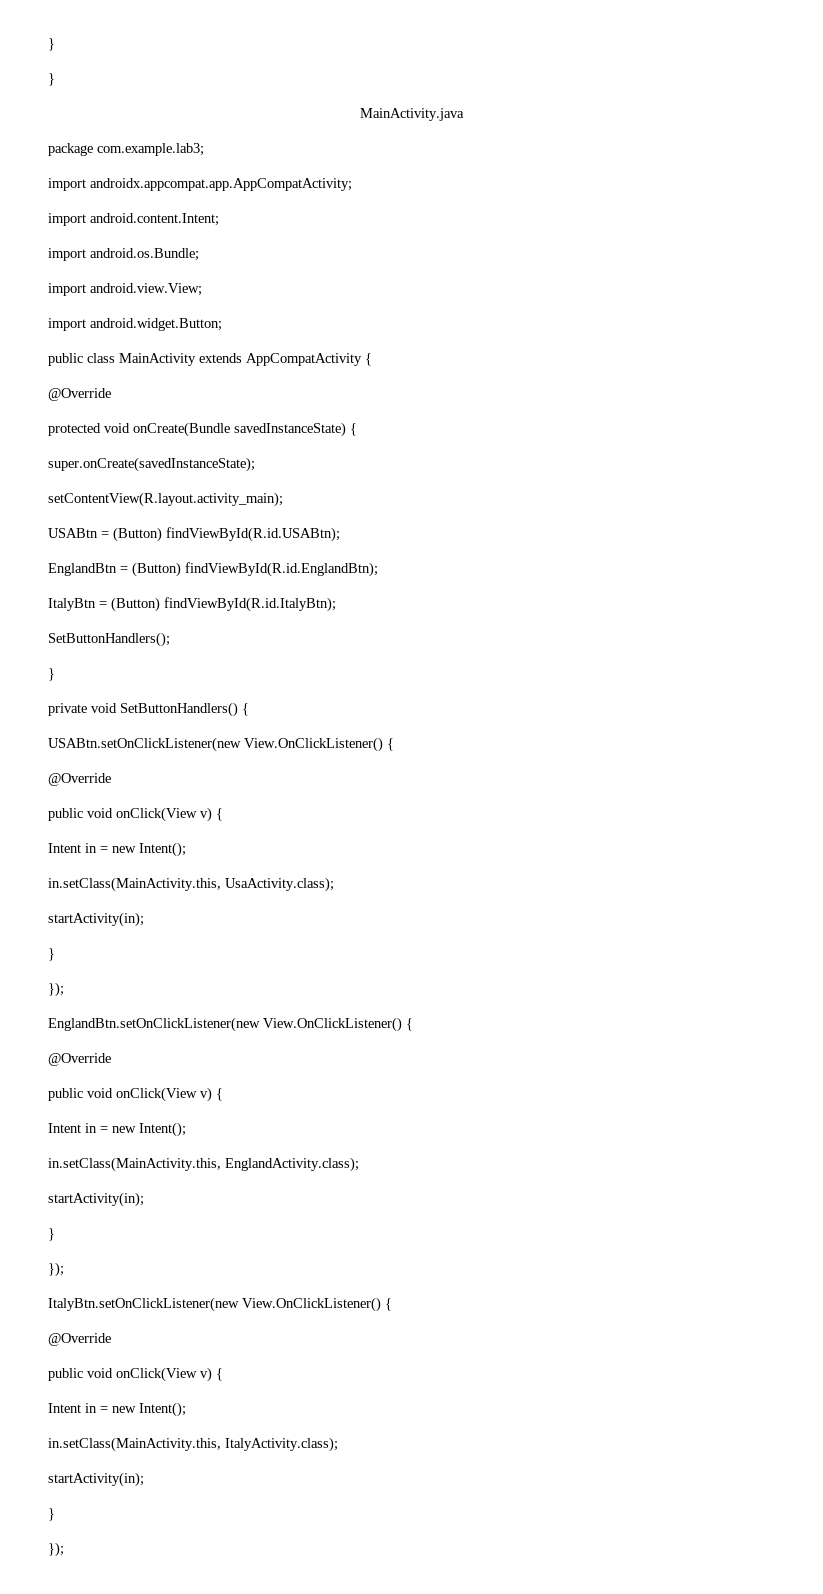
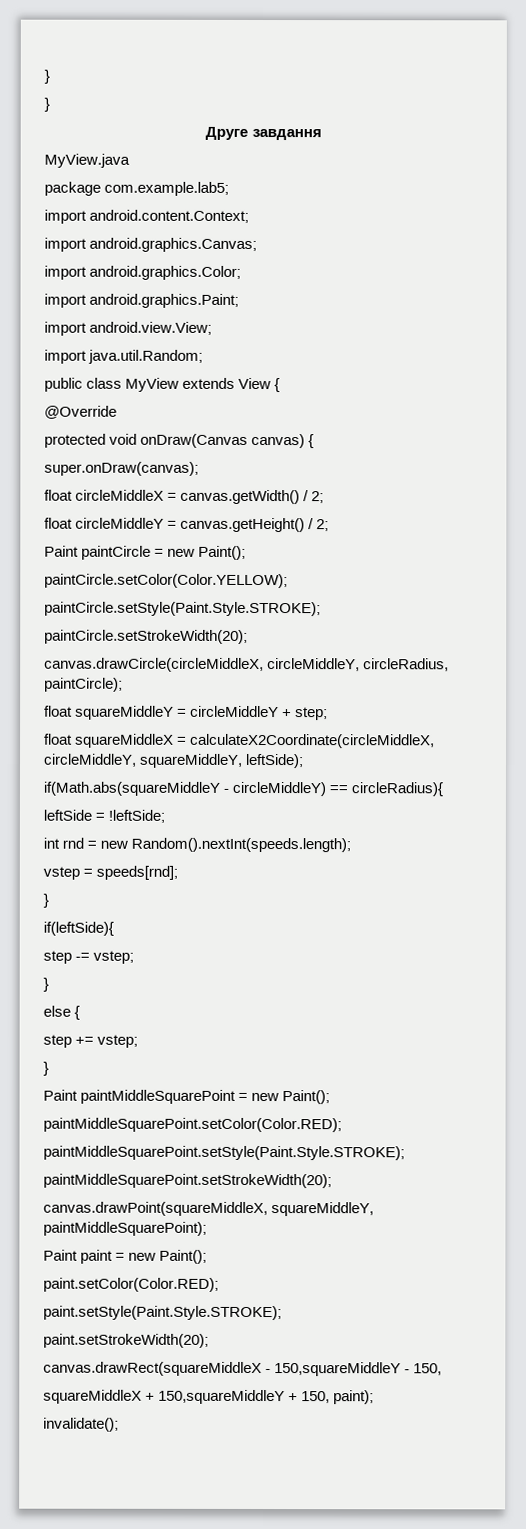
- MainActivity.java
+ Друге завдання
+ MyView.java
- package com.example.lab3;
- import androidx.appcompat.app.AppCompatActivity;
- import android.content.Intent;
- import android.os.Bundle;
+ package com.example.lab5;
+ import android.content.Context;
+ import android.graphics.Canvas;
+ import android.graphics.Color;
+ import android.graphics.Paint;
- import android.widget.Button;
+ import java.util.Random;
- public class MainActivity extends AppCompatActivity {
+ public class MyView extends View {
- protected void onCreate(Bundle savedInstanceState) {
- super.onCreate(savedInstanceState);
- setContentView(R.layout.activity_main);
- USABtn = (Button) findViewById(R.id.USABtn);
- EnglandBtn = (Button) findViewById(R.id.EnglandBtn);
- ItalyBtn = (Button) findViewById(R.id.ItalyBtn);
- SetButtonHandlers();
+ protected void onDraw(Canvas canvas) {
+ super.onDraw(canvas);
+ float circleMiddleX = canvas.getWidth() / 2;
+ float circleMiddleY = canvas.getHeight() / 2;
+ Paint paintCircle = new Paint();
+ paintCircle.setColor(Color.YELLOW);
+ paintCircle.setStyle(Paint.Style.STROKE);
+ paintCircle.setStrokeWidth(20);
+ canvas.drawCircle(circleMiddleX, circleMiddleY, circleRadius, paintCircle);
+ float squareMiddleY = circleMiddleY + step;
+ float squareMiddleX = calculateX2Coordinate(circleMiddleX, circleMiddleY, squareMiddleY, leftSide);
+ if(Math.abs(squareMiddleY - circleMiddleY) == circleRadius){
+ leftSide = !leftSide;
+ int rnd = new Random().nextInt(speeds.length);
+ vstep = speeds[rnd];
  }
- private void SetButtonHandlers() {
- USABtn.setOnClickListener(new View.OnClickListener() {
- @Override
- public void onClick(View v) {
- Intent in = new Intent();
- in.setClass(MainActivity.this, UsaActivity.class);
- startActivity(in);
+ if(leftSide){
+ step -= vstep;
  }
- });
- EnglandBtn.setOnClickListener(new View.OnClickListener() {
- @Override
- public void onClick(View v) {
- Intent in = new Intent();
- in.setClass(MainActivity.this, EnglandActivity.class);
- startActivity(in);
+ else {
+ step += vstep;
  }
- });
- ItalyBtn.setOnClickListener(new View.OnClickListener() {
- @Override
- public void onClick(View v) {
- Intent in = new Intent();
- in.setClass(MainActivity.this, ItalyActivity.class);
- startActivity(in);
- }
- });
+ Paint paintMiddleSquarePoint = new Paint();
+ paintMiddleSquarePoint.setColor(Color.RED);
+ paintMiddleSquarePoint.setStyle(Paint.Style.STROKE);
+ paintMiddleSquarePoint.setStrokeWidth(20);
+ canvas.drawPoint(squareMiddleX, squareMiddleY, paintMiddleSquarePoint);
+ Paint paint = new Paint();
+ paint.setColor(Color.RED);
+ paint.setStyle(Paint.Style.STROKE);
+ paint.setStrokeWidth(20);
+ canvas.drawRect(squareMiddleX - 150,squareMiddleY - 150,
+ squareMiddleX + 150,squareMiddleY + 150, paint);
+ invalidate();

